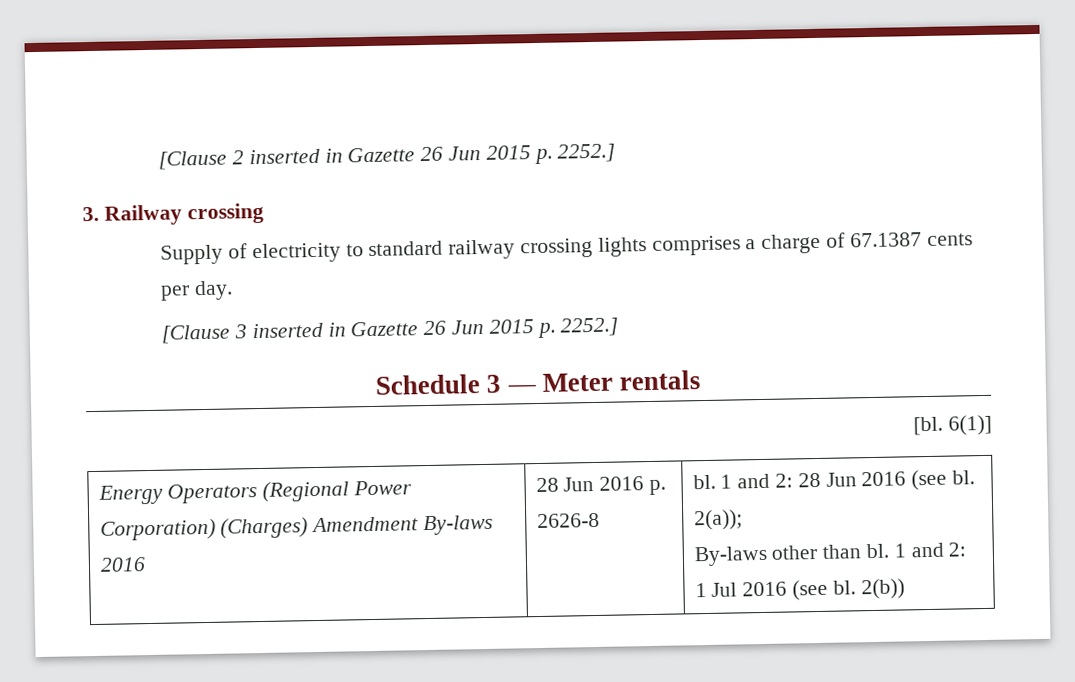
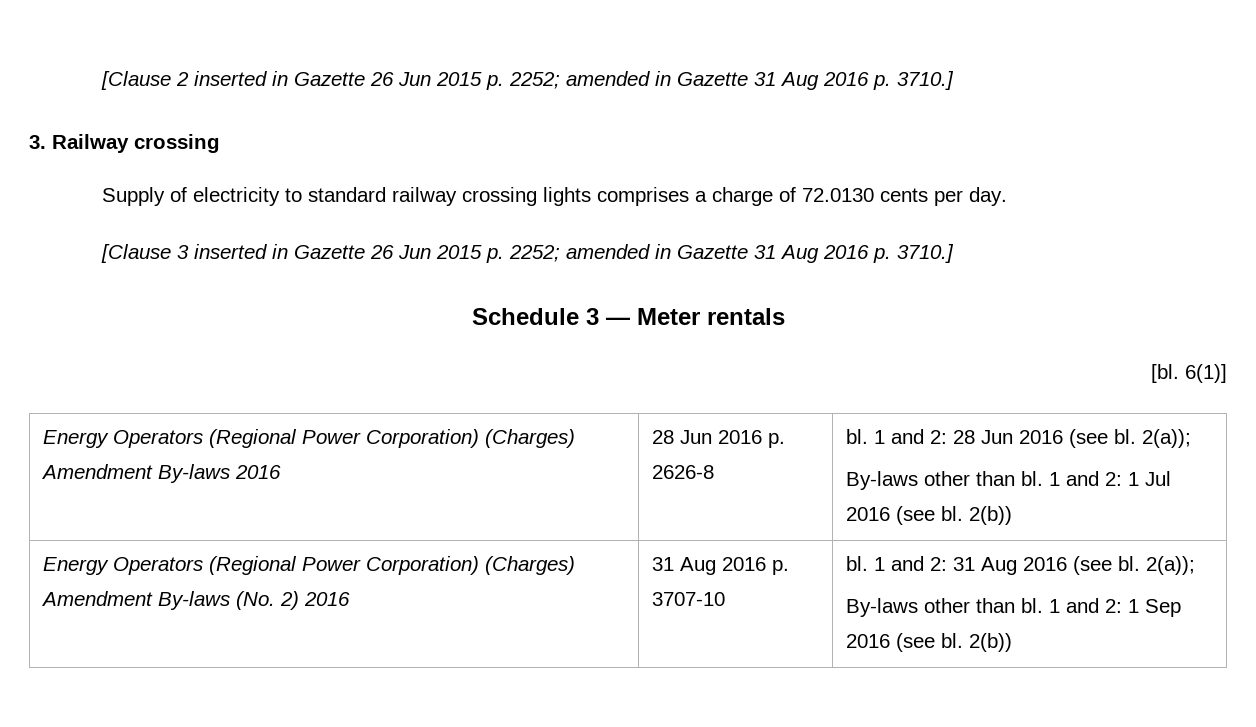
- [Clause 2 inserted in Gazette 26 Jun 2015 p. 2252.]
+ [Clause 2 inserted in Gazette 26 Jun 2015 p. 2252; amended in Gazette 31 Aug 2016 p. 3710.]
- Supply of electricity to standard railway crossing lights comprises a charge of 67.1387 cents per day.
+ Supply of electricity to standard railway crossing lights comprises a charge of 72.0130 cents per day.
- [Clause 3 inserted in Gazette 26 Jun 2015 p. 2252.]
+ [Clause 3 inserted in Gazette 26 Jun 2015 p. 2252; amended in Gazette 31 Aug 2016 p. 3710.]
+ Energy Operators (Regional Power Corporation) (Charges) Amendment By-laws (No. 2) 2016 | 31 Aug 2016 p. 3707-10 | bl. 1 and 2: 31 Aug 2016 (see bl. 2(a));
+ By-laws other than bl. 1 and 2: 1 Sep 2016 (see bl. 2(b))

